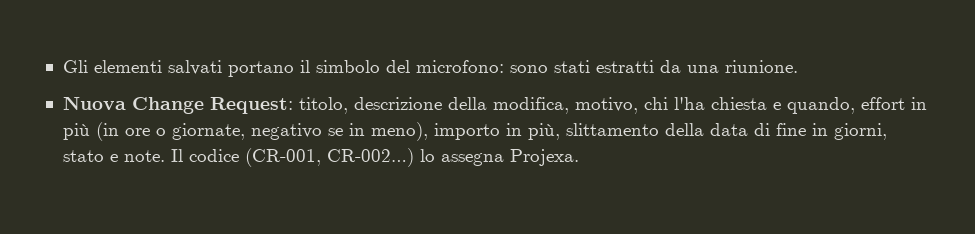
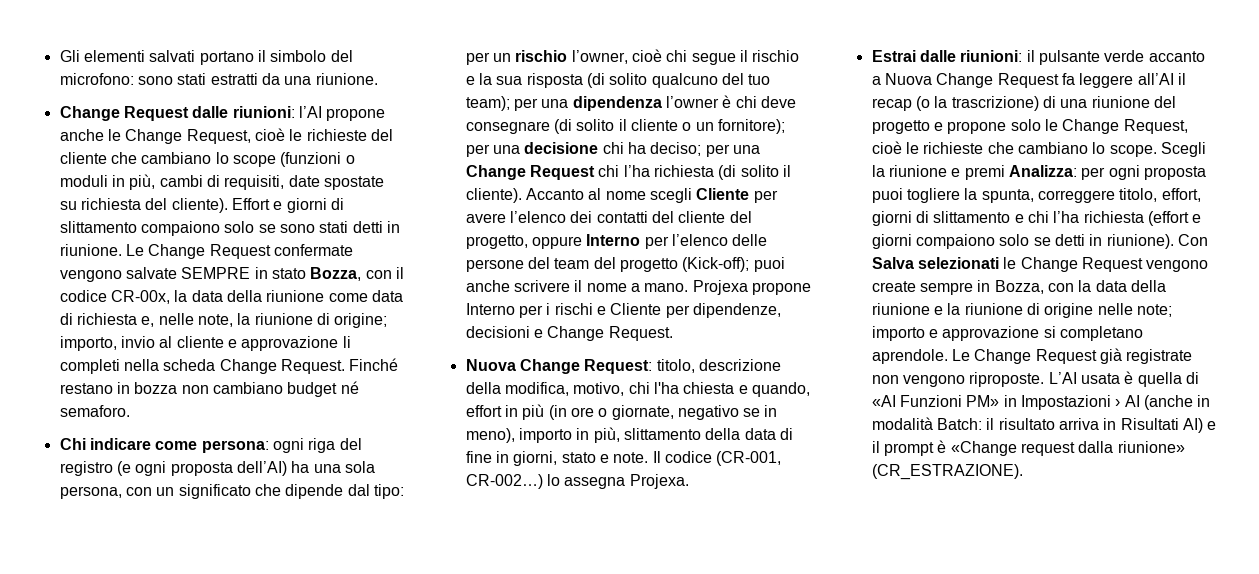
+ Change Request dalle riunioni: l’AI propone anche le Change Request, cioè le richieste del cliente che cambiano lo scope (funzioni o moduli in più, cambi di requisiti, date spostate su richiesta del cliente). Effort e giorni di slittamento compaiono solo se sono stati detti in riunione. Le Change Request confermate vengono salvate SEMPRE in stato Bozza, con il codice CR-00x, la data della riunione come data di richiesta e, nelle note, la riunione di origine; importo, invio al cliente e approvazione li completi nella scheda Change Request. Finché restano in bozza non cambiano budget né semaforo.
+ Chi indicare come persona: ogni riga del registro (e ogni proposta dell’AI) ha una sola persona, con un significato che dipende dal tipo: per un rischio l’owner, cioè chi segue il rischio e la sua risposta (di solito qualcuno del tuo team); per una dipendenza l’owner è chi deve consegnare (di solito il cliente o un fornitore); per una decisione chi ha deciso; per una Change Request chi l’ha richiesta (di solito il cliente). Accanto al nome scegli Cliente per avere l’elenco dei contatti del cliente del progetto, oppure Interno per l’elenco delle persone del team del progetto (Kick-off); puoi anche scrivere il nome a mano. Projexa propone Interno per i rischi e Cliente per dipendenze, decisioni e Change Request.
+ Estrai dalle riunioni: il pulsante verde accanto a Nuova Change Request fa leggere all’AI il recap (o la trascrizione) di una riunione del progetto e propone solo le Change Request, cioè le richieste che cambiano lo scope. Scegli la riunione e premi Analizza: per ogni proposta puoi togliere la spunta, correggere titolo, effort, giorni di slittamento e chi l’ha richiesta (effort e giorni compaiono solo se detti in riunione). Con Salva selezionati le Change Request vengono create sempre in Bozza, con la data della riunione e la riunione di origine nelle note; importo e approvazione si completano aprendole. Le Change Request già registrate non vengono riproposte. L’AI usata è quella di «AI Funzioni PM» in Impostazioni › AI (anche in modalità Batch: il risultato arriva in Risultati AI) e il prompt è «Change request dalla riunione» (CR_ESTRAZIONE).

